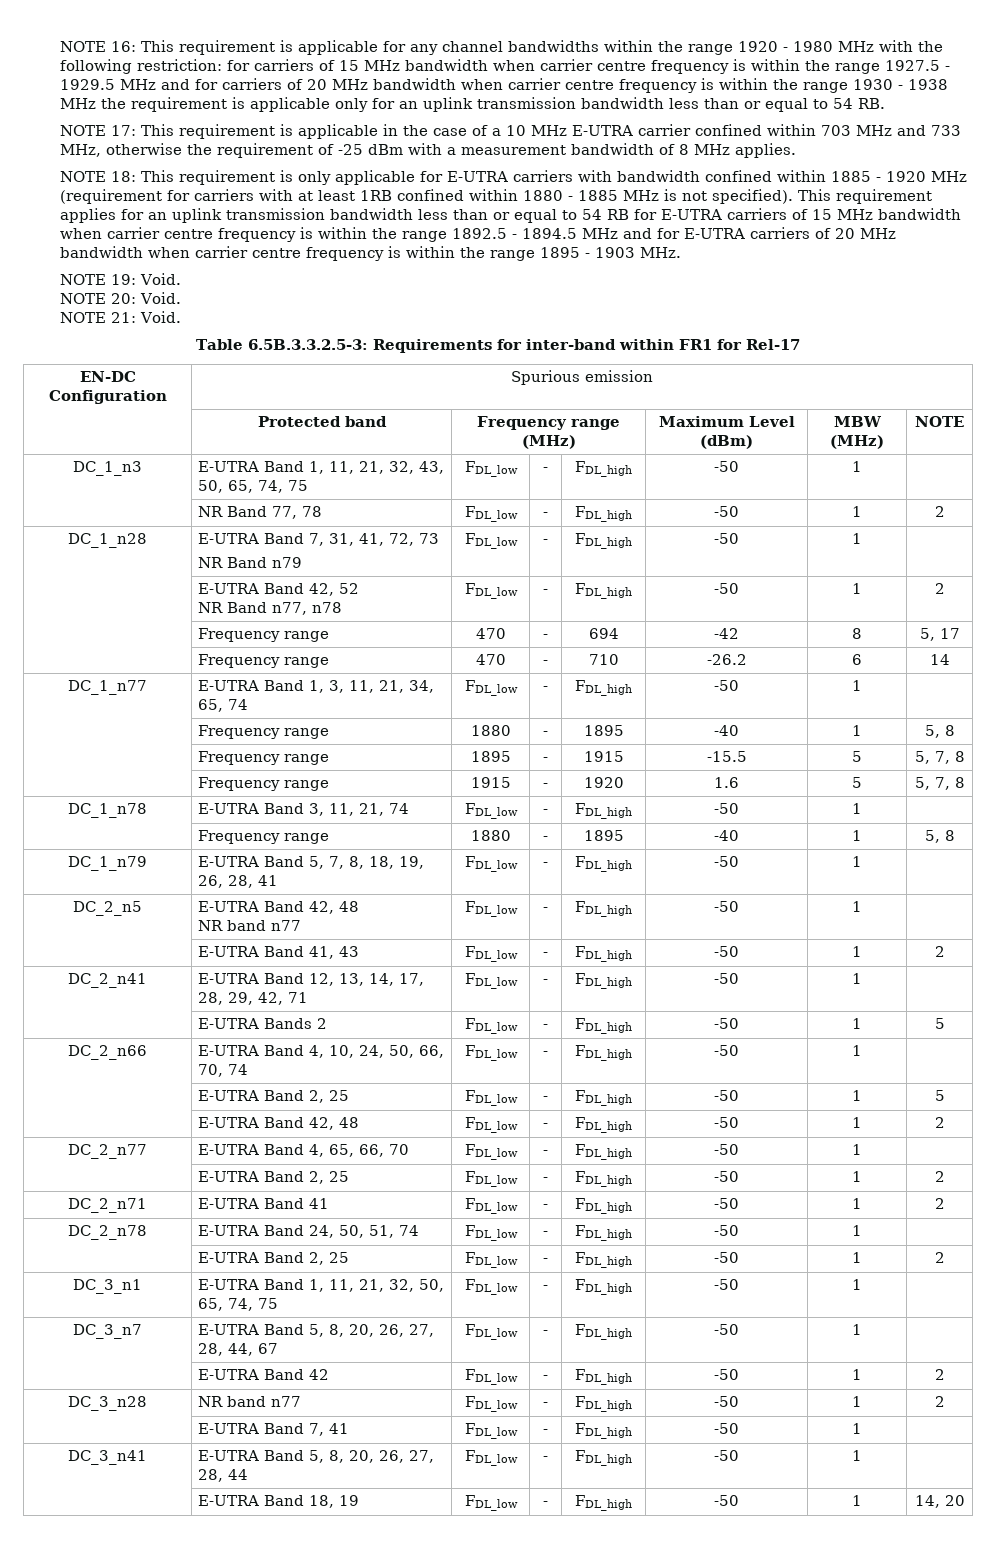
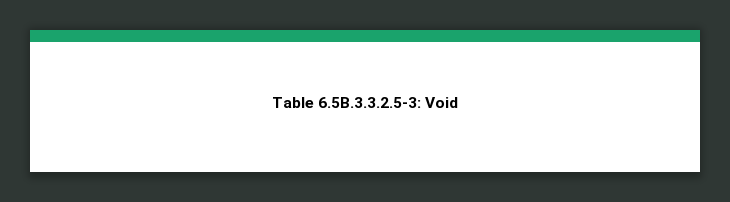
- NOTE 16: This requirement is applicable for any channel bandwidths within the range 1920 - 1980 MHz with the following restriction: for carriers of 15 MHz bandwidth when carrier centre frequency is within the range 1927.5 - 1929.5 MHz and for carriers of 20 MHz bandwidth when carrier centre frequency is within the range 1930 - 1938 MHz the requirement is applicable only for an uplink transmission bandwidth less than or equal to 54 RB.
- NOTE 17: This requirement is applicable in the case of a 10 MHz E-UTRA carrier confined within 703 MHz and 733 MHz, otherwise the requirement of -25 dBm with a measurement bandwidth of 8 MHz applies.
- NOTE 18: This requirement is only applicable for E-UTRA carriers with bandwidth confined within 1885 - 1920 MHz (requirement for carriers with at least 1RB confined within 1880 - 1885 MHz is not specified). This requirement applies for an uplink transmission bandwidth less than or equal to 54 RB for E-UTRA carriers of 15 MHz bandwidth when carrier centre frequency is within the range 1892.5 - 1894.5 MHz and for E-UTRA carriers of 20 MHz bandwidth when carrier centre frequency is within the range 1895 - 1903 MHz.
- NOTE 19: Void.
- NOTE 20: Void.
- NOTE 21: Void.
- Table 6.5B.3.3.2.5-3: Requirements for inter-band within FR1 for Rel-17
- EN-DC Configuration | Spurious emission
- | Protected band | Frequency range (MHz) | Maximum Level (dBm) | MBW (MHz) | NOTE
- DC_1_n3 | E-UTRA Band 1, 11, 21, 32, 43, 50, 65, 74, 75 | FDL_low | - | FDL_high | -50 | 1 |
- | NR Band 77, 78 | FDL_low | - | FDL_high | -50 | 1 | 2
- DC_1_n28 | E-UTRA Band 7, 31, 41, 72, 73
- NR Band n79 | FDL_low | - | FDL_high | -50 | 1 |
- | E-UTRA Band 42, 52
- NR Band n77, n78 | FDL_low | - | FDL_high | -50 | 1 | 2
- | Frequency range | 470 | - | 694 | -42 | 8 | 5, 17
- | Frequency range | 470 | - | 710 | -26.2 | 6 | 14
- DC_1_n77 | E-UTRA Band 1, 3, 11, 21, 34, 65, 74 | FDL_low | - | FDL_high | -50 | 1 |
- | Frequency range | 1880 | - | 1895 | -40 | 1 | 5, 8
- | Frequency range | 1895 | - | 1915 | -15.5 | 5 | 5, 7, 8
- | Frequency range | 1915 | - | 1920 | 1.6 | 5 | 5, 7, 8
- DC_1_n78 | E-UTRA Band 3, 11, 21, 74 | FDL_low | - | FDL_high | -50 | 1 |
- | Frequency range | 1880 | - | 1895 | -40 | 1 | 5, 8
- DC_1_n79 | E-UTRA Band 5, 7, 8, 18, 19, 26, 28, 41 | FDL_low | - | FDL_high | -50 | 1 |
- DC_2_n5 | E-UTRA Band 42, 48
- NR band n77 | FDL_low | - | FDL_high | -50 | 1 |
- | E-UTRA Band 41, 43 | FDL_low | - | FDL_high | -50 | 1 | 2
- DC_2_n41 | E-UTRA Band 12, 13, 14, 17, 28, 29, 42, 71 | FDL_low | - | FDL_high | -50 | 1 |
- | E-UTRA Bands 2 | FDL_low | - | FDL_high | -50 | 1 | 5
- DC_2_n66 | E-UTRA Band 4, 10, 24, 50, 66, 70, 74 | FDL_low | - | FDL_high | -50 | 1 |
- | E-UTRA Band 2, 25 | FDL_low | - | FDL_high | -50 | 1 | 5
- | E-UTRA Band 42, 48 | FDL_low | - | FDL_high | -50 | 1 | 2
- DC_2_n77 | E-UTRA Band 4, 65, 66, 70 | FDL_low | - | FDL_high | -50 | 1 |
- | E-UTRA Band 2, 25 | FDL_low | - | FDL_high | -50 | 1 | 2
- DC_2_n71 | E-UTRA Band 41 | FDL_low | - | FDL_high | -50 | 1 | 2
- DC_2_n78 | E-UTRA Band 24, 50, 51, 74 | FDL_low | - | FDL_high | -50 | 1 |
- | E-UTRA Band 2, 25 | FDL_low | - | FDL_high | -50 | 1 | 2
- DC_3_n1 | E-UTRA Band 1, 11, 21, 32, 50, 65, 74, 75 | FDL_low | - | FDL_high | -50 | 1 |
- DC_3_n7 | E-UTRA Band 5, 8, 20, 26, 27, 28, 44, 67 | FDL_low | - | FDL_high | -50 | 1 |
- | E-UTRA Band 42 | FDL_low | - | FDL_high | -50 | 1 | 2
- DC_3_n28 | NR band n77 | FDL_low | - | FDL_high | -50 | 1 | 2
- | E-UTRA Band 7, 41 | FDL_low | - | FDL_high | -50 | 1 |
- DC_3_n41 | E-UTRA Band 5, 8, 20, 26, 27, 28, 44 | FDL_low | - | FDL_high | -50 | 1 |
- | E-UTRA Band 18, 19 | FDL_low | - | FDL_high | -50 | 1 | 14, 20
+ Table 6.5B.3.3.2.5-3: Void

